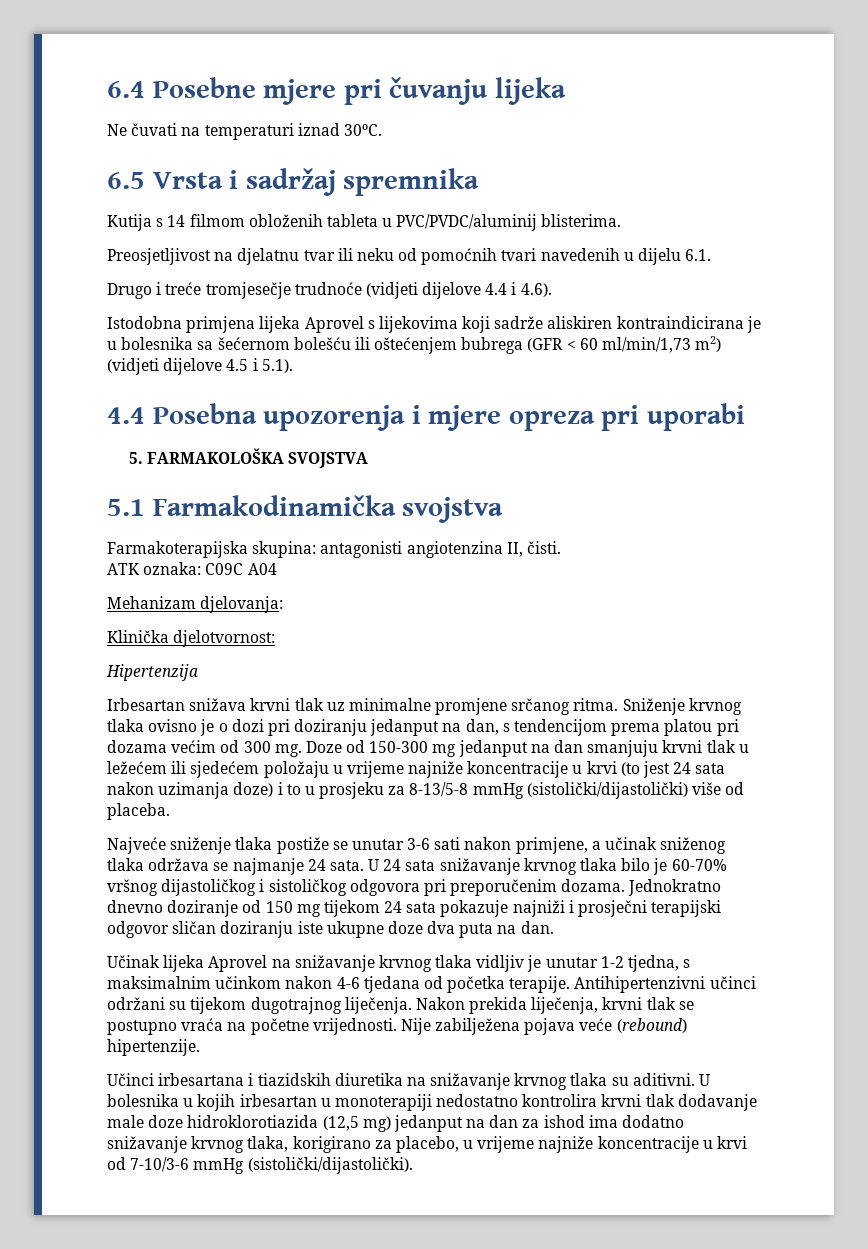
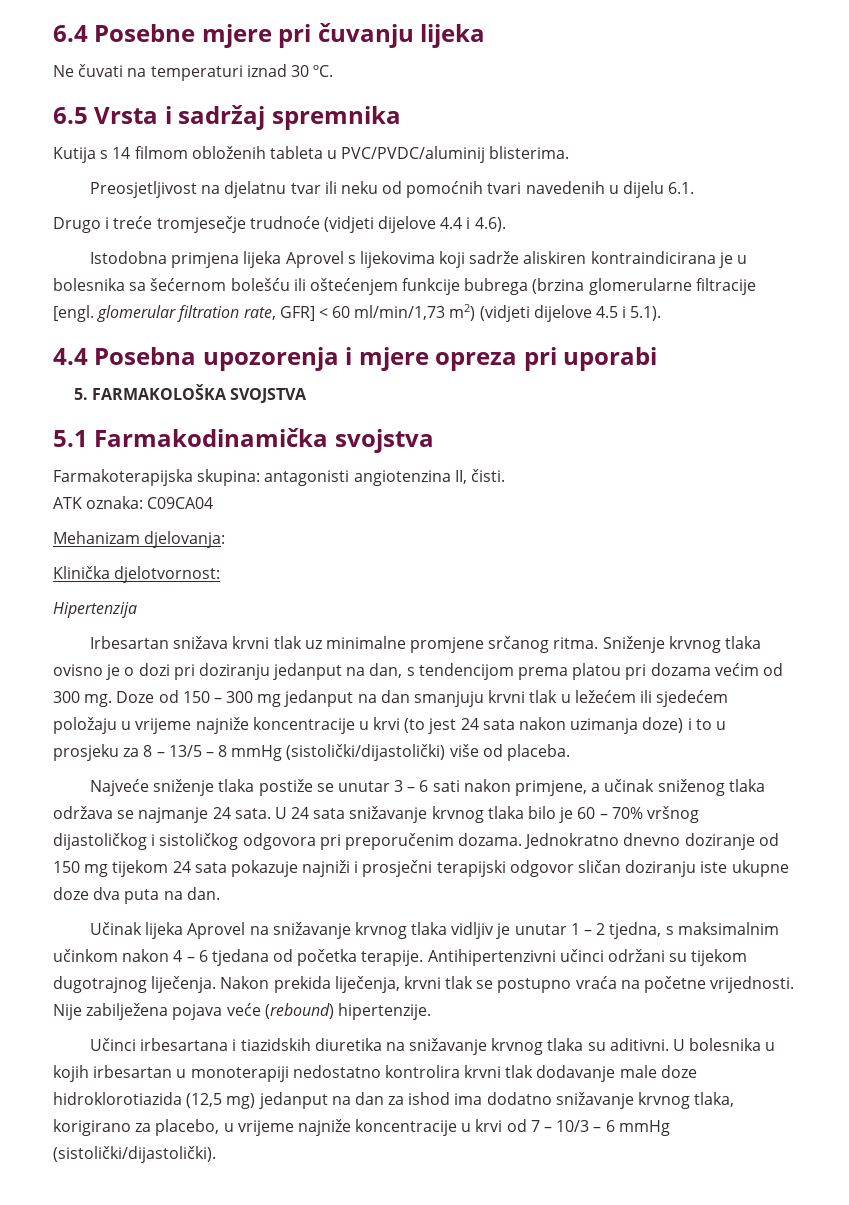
- Ne čuvati na temperaturi iznad 30ºC.
+ Ne čuvati na temperaturi iznad 30 ºC.
- Istodobna primjena lijeka Aprovel s lijekovima koji sadrže aliskiren kontraindicirana je u bolesnika sa šećernom bolešću ili oštećenjem bubrega (GFR < 60 ml/min/1,73 m2) (vidjeti dijelove 4.5 i 5.1).
+ Istodobna primjena lijeka Aprovel s lijekovima koji sadrže aliskiren kontraindicirana je u bolesnika sa šećernom bolešću ili oštećenjem funkcije bubrega (brzina glomerularne filtracije [engl. glomerular filtration rate, GFR] < 60 ml/min/1,73 m2) (vidjeti dijelove 4.5 i 5.1).
- ATK oznaka: C09C A04
+ ATK oznaka: C09CA04
- Doze od 150-300 mg jedanput na dan smanjuju krvni tlak u ležećem ili sjedećem položaju u vrijeme najniže koncentracije u krvi (to jest 24 sata nakon uzimanja doze) i to u prosjeku za 8-13/5-8 mmHg (sistolički/dijastolički) više od placeba.
+ Doze od 150 – 300 mg jedanput na dan smanjuju krvni tlak u ležećem ili sjedećem položaju u vrijeme najniže koncentracije u krvi (to jest 24 sata nakon uzimanja doze) i to u prosjeku za 8 – 13/5 – 8 mmHg (sistolički/dijastolički) više od placeba.
- Najveće sniženje tlaka postiže se unutar 3-6 sati nakon primjene, a učinak sniženog tlaka održava se najmanje 24 sata.
+ Najveće sniženje tlaka postiže se unutar 3 – 6 sati nakon primjene, a učinak sniženog tlaka održava se najmanje 24 sata.
- U 24 sata snižavanje krvnog tlaka bilo je 60-70% vršnog dijastoličkog i sistoličkog odgovora pri preporučenim dozama.
+ U 24 sata snižavanje krvnog tlaka bilo je 60 – 70% vršnog dijastoličkog i sistoličkog odgovora pri preporučenim dozama.
- Učinak lijeka Aprovel na snižavanje krvnog tlaka vidljiv je unutar 1-2 tjedna, s maksimalnim učinkom nakon 4-6 tjedana od početka terapije.
+ Učinak lijeka Aprovel na snižavanje krvnog tlaka vidljiv je unutar 1 – 2 tjedna, s maksimalnim učinkom nakon 4 – 6 tjedana od početka terapije.
- U bolesnika u kojih irbesartan u monoterapiji nedostatno kontrolira krvni tlak dodavanje male doze hidroklorotiazida (12,5 mg) jedanput na dan za ishod ima dodatno snižavanje krvnog tlaka, korigirano za placebo, u vrijeme najniže koncentracije u krvi od 7-10/3-6 mmHg (sistolički/dijastolički).
+ U bolesnika u kojih irbesartan u monoterapiji nedostatno kontrolira krvni tlak dodavanje male doze hidroklorotiazida (12,5 mg) jedanput na dan za ishod ima dodatno snižavanje krvnog tlaka, korigirano za placebo, u vrijeme najniže koncentracije u krvi od 7 – 10/3 – 6 mmHg (sistolički/dijastolički).

